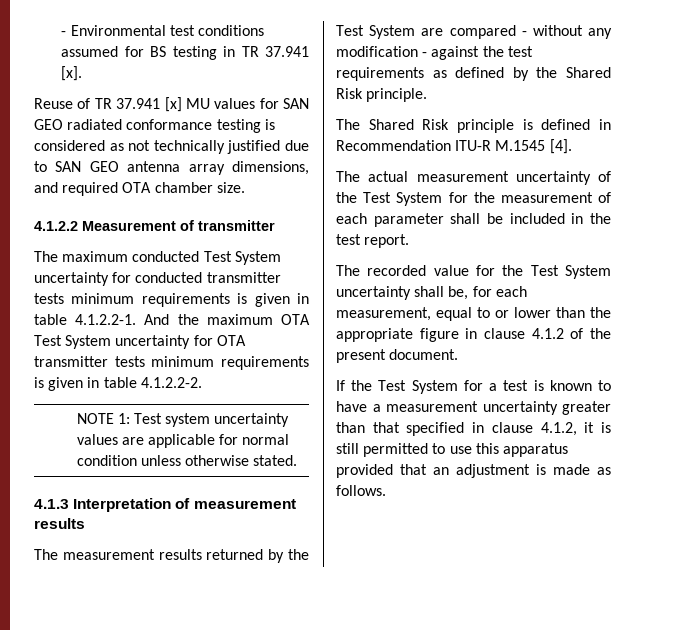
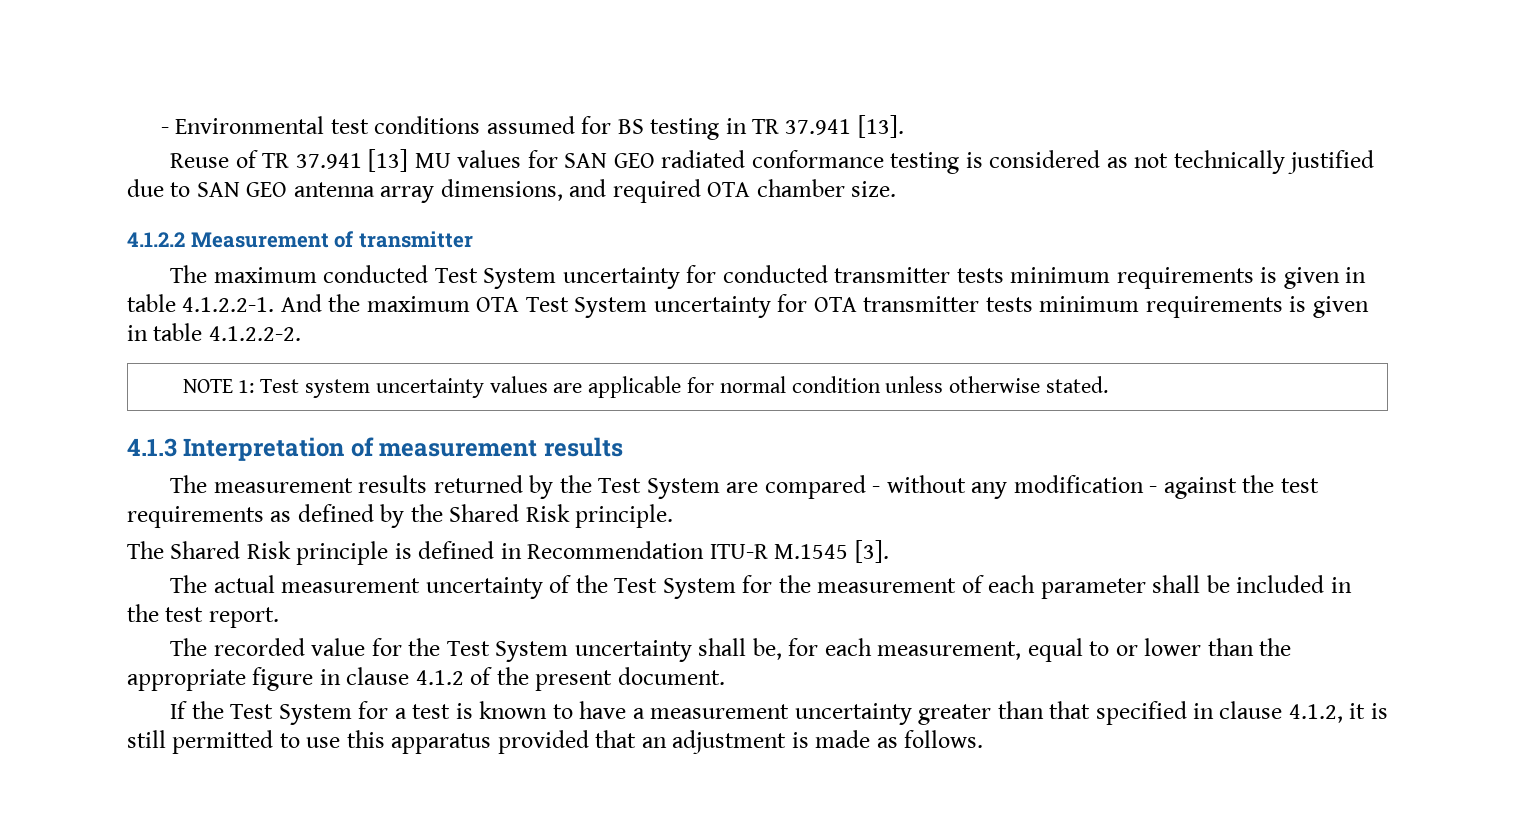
- - Environmental test conditions assumed for BS testing in TR 37.941 [x].
+ - Environmental test conditions assumed for BS testing in TR 37.941 [13].
- Reuse of TR 37.941 [x] MU values for SAN GEO radiated conformance testing is considered as not technically justified due to SAN GEO antenna array dimensions, and required OTA chamber size.
+ Reuse of TR 37.941 [13] MU values for SAN GEO radiated conformance testing is considered as not technically justified due to SAN GEO antenna array dimensions, and required OTA chamber size.
- The Shared Risk principle is defined in Recommendation ITU-R M.1545 [4].
+ The Shared Risk principle is defined in Recommendation ITU-R M.1545 [3].

